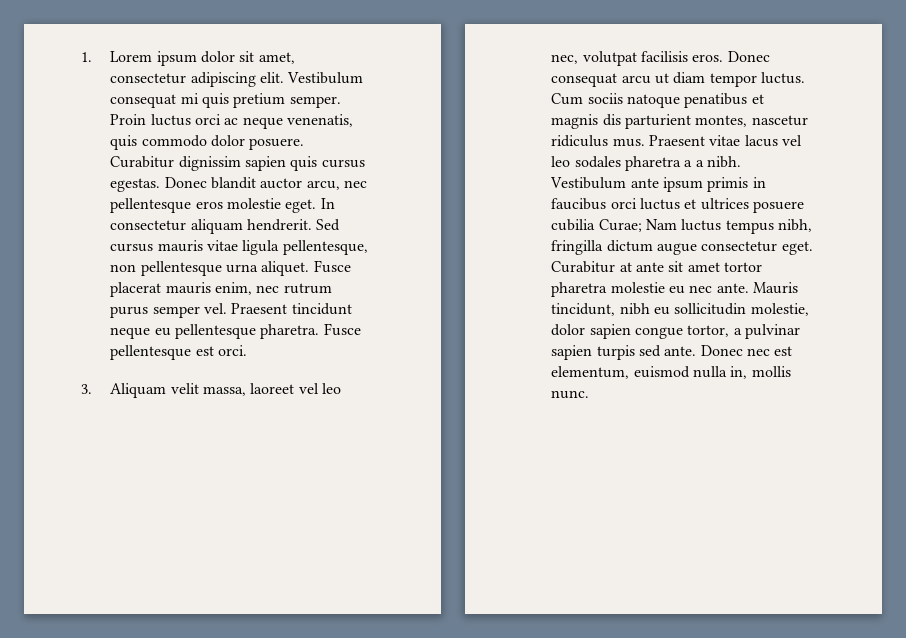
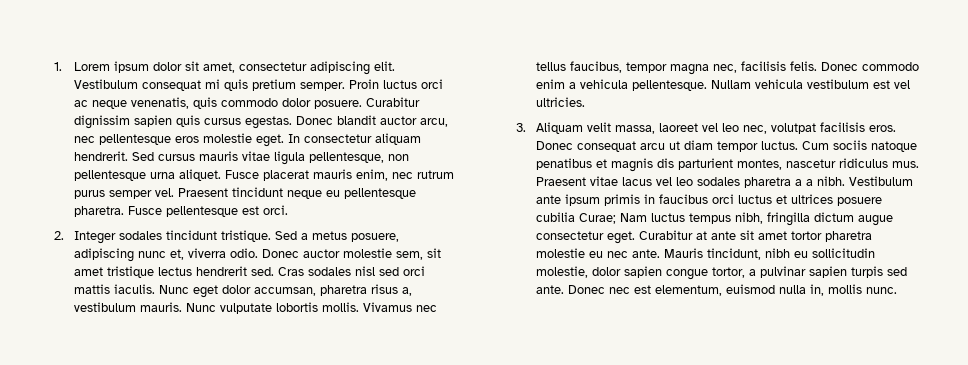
+ 2. Integer sodales tincidunt tristique. Sed a metus posuere, adipiscing nunc et, viverra odio. Donec auctor molestie sem, sit amet tristique lectus hendrerit sed. Cras sodales nisl sed orci mattis iaculis. Nunc eget dolor accumsan, pharetra risus a, vestibulum mauris. Nunc vulputate lobortis mollis. Vivamus nec tellus faucibus, tempor magna nec, facilisis felis. Donec commodo enim a vehicula pellentesque. Nullam vehicula vestibulum est vel ultricies.

